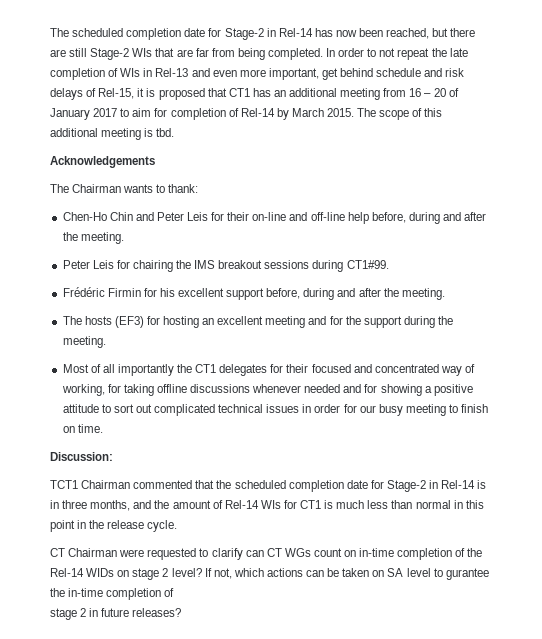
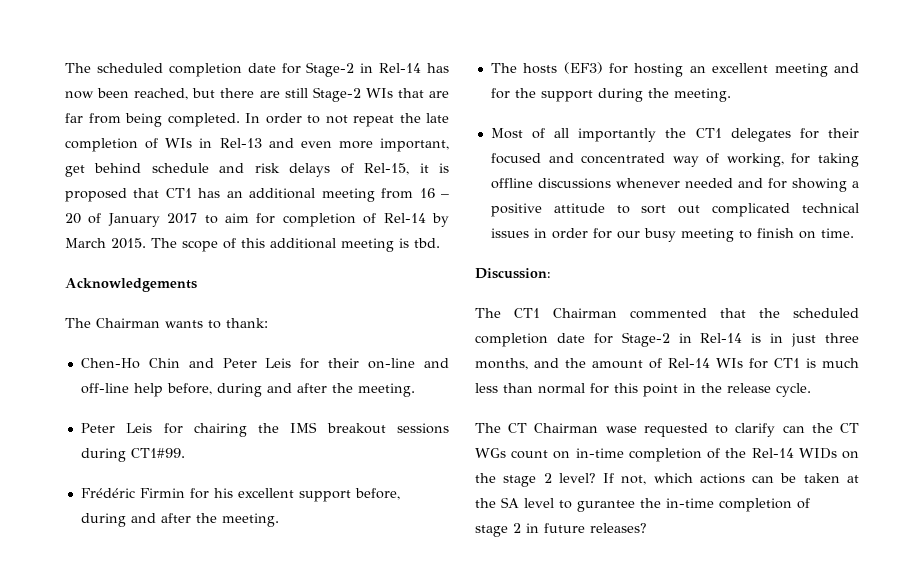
- TCT1 Chairman commented that the scheduled completion date for Stage-2 in Rel-14 is in three months, and the amount of Rel-14 WIs for CT1 is much less than normal in this point in the release cycle.
+ The CT1 Chairman commented that the scheduled completion date for Stage-2 in Rel-14 is in just three months, and the amount of Rel-14 WIs for CT1 is much less than normal for this point in the release cycle.
- CT Chairman were requested to clarify can CT WGs count on in-time completion of the Rel-14 WIDs on stage 2 level?
+ The CT Chairman wase requested to clarify can the CT WGs count on in-time completion of the Rel-14 WIDs on the stage 2 level?
- If not, which actions can be taken on SA level to gurantee the in-time completion of
+ If not, which actions can be taken at the SA level to gurantee the in-time completion of

